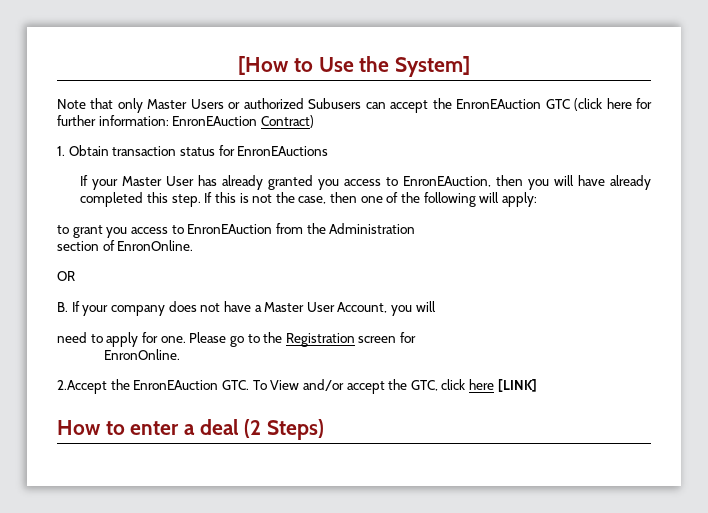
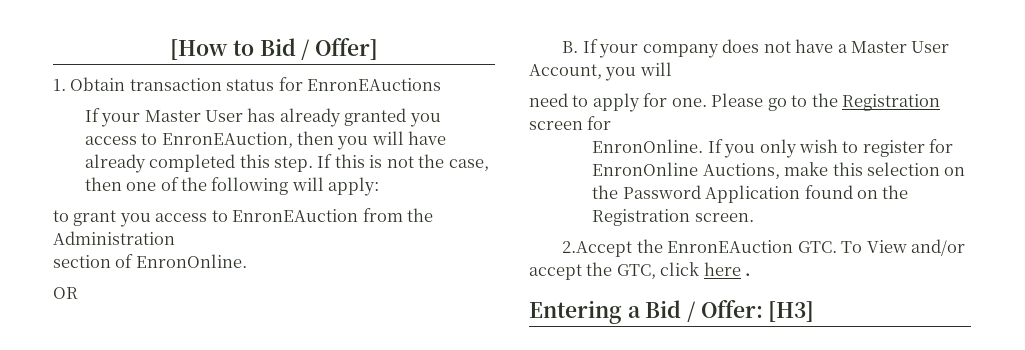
- [How to Use the System]
- Note that only Master Users or authorized Subusers can accept the EnronEAuction GTC (click here for further information: EnronEAuction Contract)
+ [How to Bid / Offer]
+ If you only wish to register for EnronOnline Auctions, make this selection on the Password Application found on the Registration screen.
- 2.Accept the EnronEAuction GTC. To View and/or accept the GTC, click here [LINK]
- How to enter a deal (2 Steps)
+ 2.Accept the EnronEAuction GTC. To View and/or accept the GTC, click here .
+ Entering a Bid / Offer: [H3]

